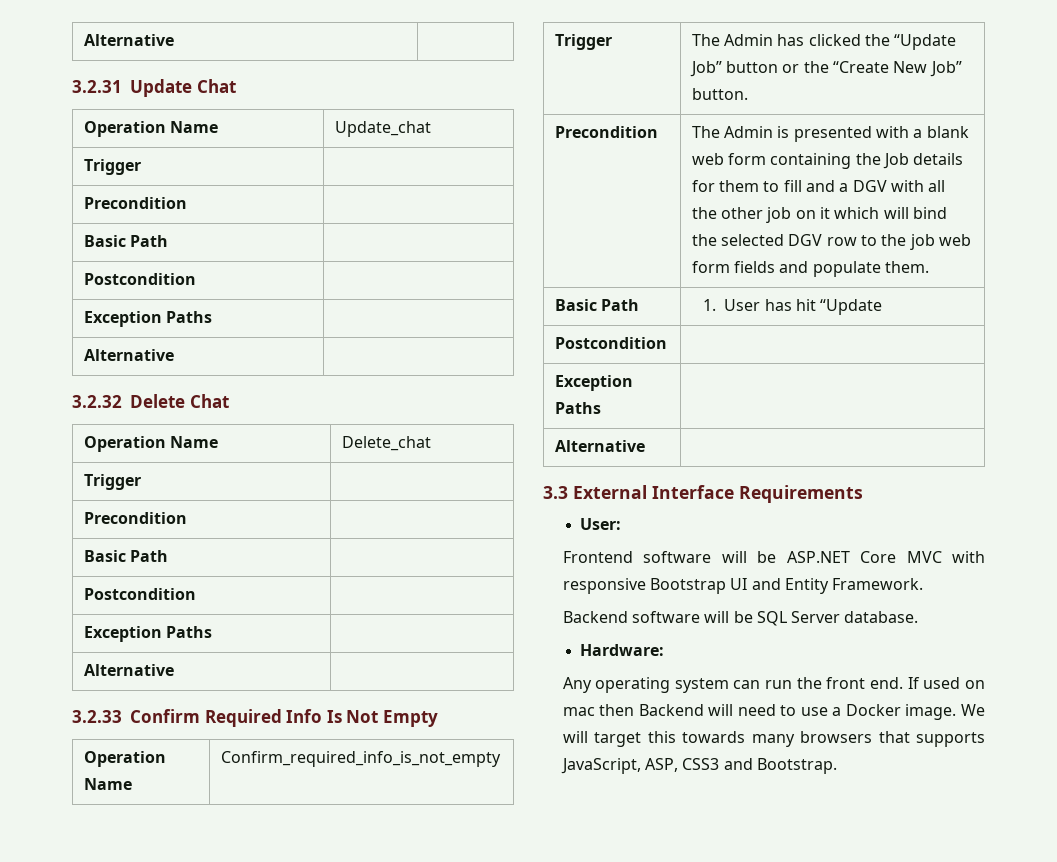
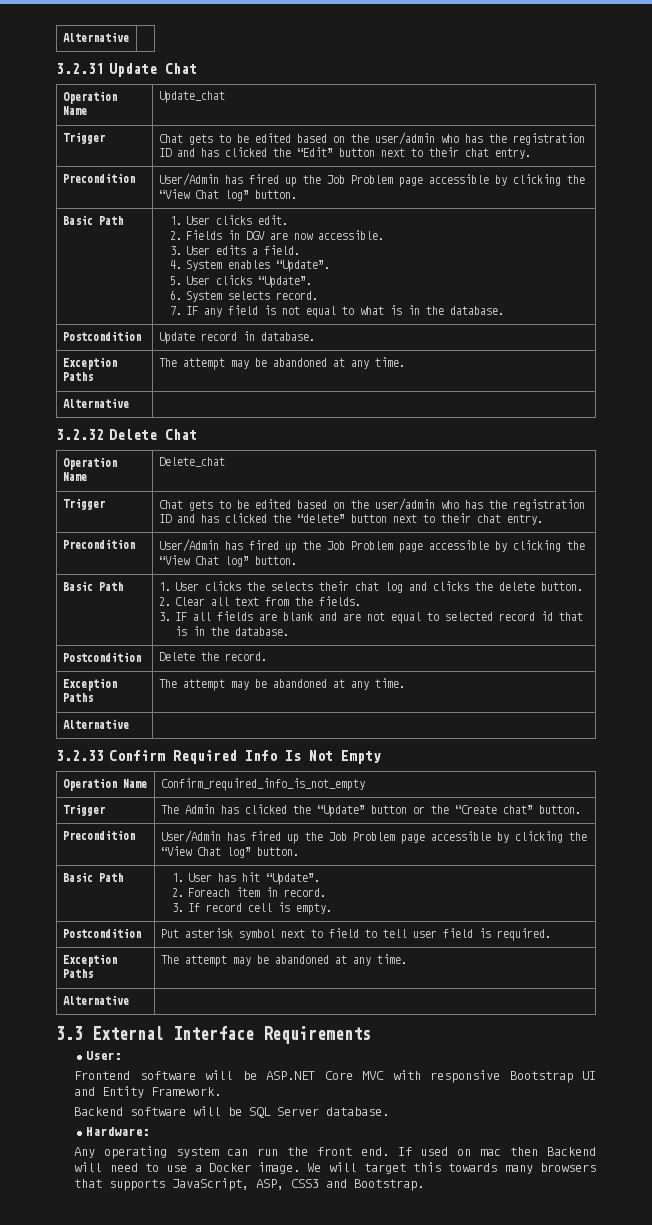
  Operation Name | Update_chat
- Trigger |
- Precondition |
- Basic Path |
- Postcondition |
- Exception Paths |
+ Trigger | Chat gets to be edited based on the user/admin who has the registration ID and has clicked the “Edit” button next to their chat entry.
+ Precondition | User/Admin has fired up the Job Problem page accessible by clicking the “View Chat log” button.
+ Basic Path | 1. User clicks edit.
+ 2. Fields in DGV are now accessible.
+ 3. User edits a field.
+ 4. System enables “Update”.
+ 5. User clicks “Update”.
+ 6. System selects record.
+ 7. IF any field is not equal to what is in the database.
+ Postcondition | Update record in database.
+ Exception Paths | The attempt may be abandoned at any time.
  Operation Name | Delete_chat
- Trigger |
- Precondition |
- Basic Path |
- Postcondition |
- Exception Paths |
+ Trigger | Chat gets to be edited based on the user/admin who has the registration ID and has clicked the “delete” button next to their chat entry.
+ Precondition | User/Admin has fired up the Job Problem page accessible by clicking the “View Chat log” button.
+ Basic Path | 1. User clicks the selects their chat log and clicks the delete button.
+ 2. Clear all text from the fields.
+ 3. IF all fields are blank and are not equal to selected record id that is in the database.
+ Postcondition | Delete the record.
+ Exception Paths | The attempt may be abandoned at any time.
- Trigger | The Admin has clicked the “Update Job” button or the “Create New Job” button.
- Precondition | The Admin is presented with a blank web form containing the Job details for them to fill and a DGV with all the other job on it which will bind the selected DGV row to the job web form fields and populate them.
+ Trigger | The Admin has clicked the “Update” button or the “Create chat” button.
+ Precondition | User/Admin has fired up the Job Problem page accessible by clicking the “View Chat log” button.
- Basic Path | 1. User has hit “Update
- Postcondition |
- Exception Paths |
+ Basic Path | 1. User has hit “Update”.
+ 2. Foreach item in record.
+ 3. If record cell is empty.
+ Postcondition | Put asterisk symbol next to field to tell user field is required.
+ Exception Paths | The attempt may be abandoned at any time.

